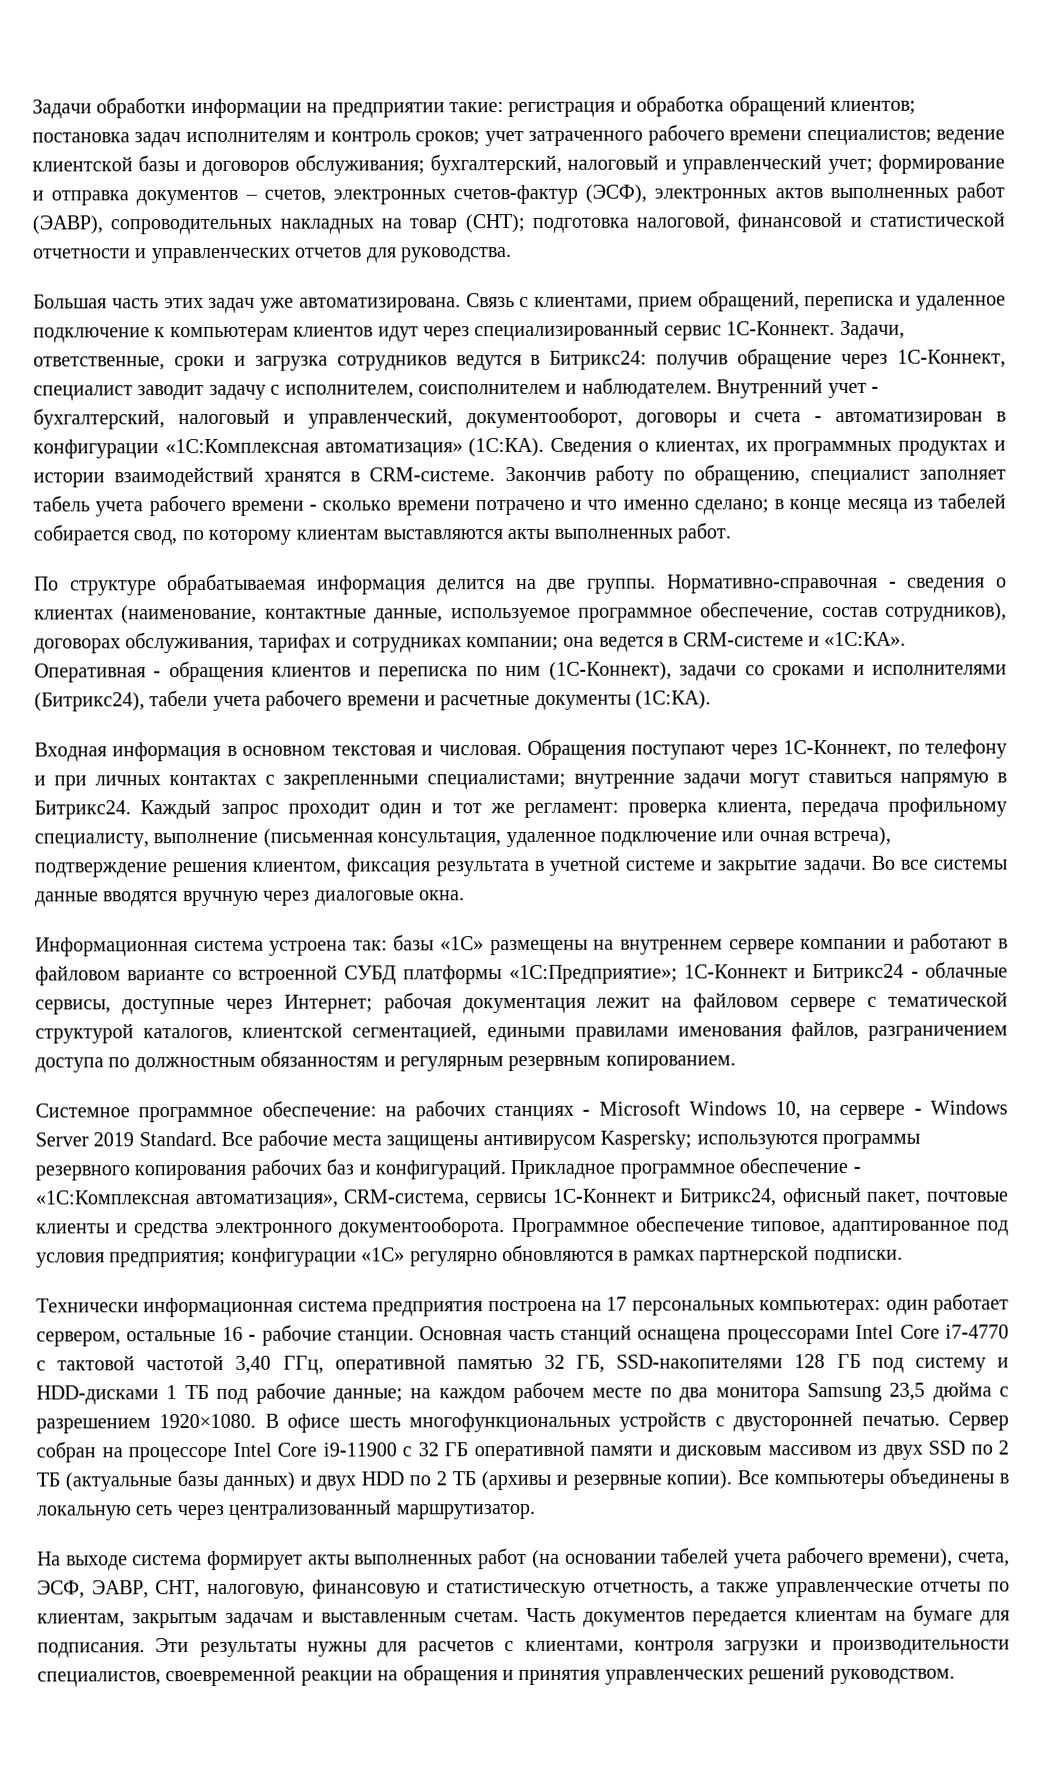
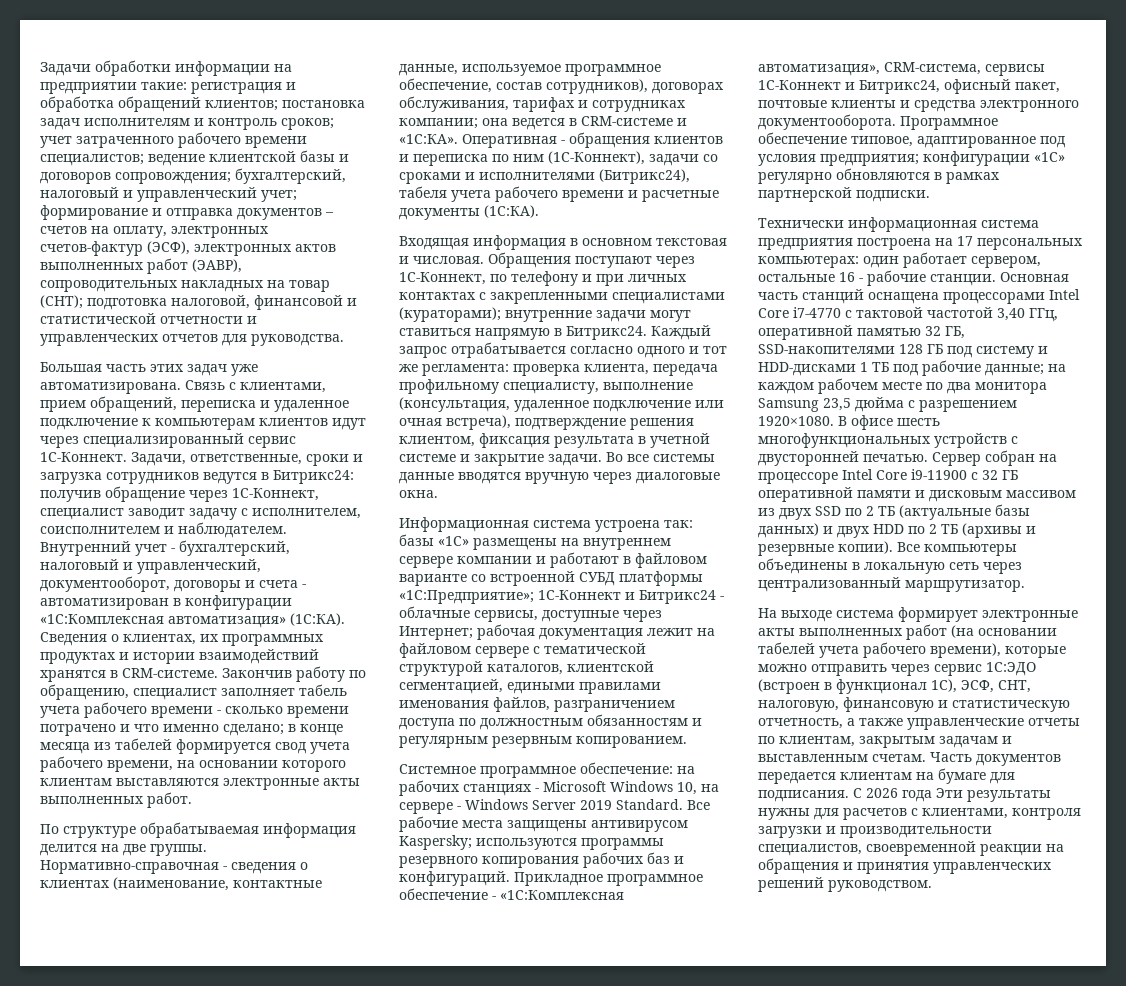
- ведение клиентской базы и договоров обслуживания;
+ ведение клиентской базы и договоров сопровождения;
- формирование и отправка документов – счетов, электронных счетов-фактур (ЭСФ), электронных актов выполненных работ (ЭАВР), сопроводительных накладных на товар (СНТ);
+ формирование и отправка документов – счетов на оплату, электронных счетов-фактур (ЭСФ), электронных актов выполненных работ (ЭАВР), сопроводительных накладных на товар (СНТ);
- Закончив работу по обращению, специалист заполняет табель учета рабочего времени - сколько времени потрачено и что именно сделано; в конце месяца из табелей собирается свод, по которому клиентам выставляются акты выполненных работ.
+ Закончив работу по обращению, специалист заполняет табель учета рабочего времени - сколько времени потрачено и что именно сделано; в конце месяца из табелей формируется свод учета рабочего времени, на основании которого клиентам выставляются электронные акты выполненных работ.
- Оперативная - обращения клиентов и переписка по ним (1С-Коннект), задачи со сроками и исполнителями (Битрикс24), табели учета рабочего времени и расчетные документы (1С:КА).
+ Оперативная - обращения клиентов и переписка по ним (1С-Коннект), задачи со сроками и исполнителями (Битрикс24), табеля учета рабочего времени и расчетные документы (1С:КА).
- Входная информация в основном текстовая и числовая.
+ Входящая информация в основном текстовая и числовая.
- Обращения поступают через 1С-Коннект, по телефону и при личных контактах с закрепленными специалистами; внутренние задачи могут ставиться напрямую в Битрикс24.
+ Обращения поступают через 1С-Коннект, по телефону и при личных контактах с закрепленными специалистами (кураторами); внутренние задачи могут ставиться напрямую в Битрикс24.
- Каждый запрос проходит один и тот же регламент: проверка клиента, передача профильному специалисту, выполнение (письменная консультация, удаленное подключение или очная встреча), подтверждение решения клиентом, фиксация результата в учетной системе и закрытие задачи.
+ Каждый запрос отрабатывается согласно одного и тот же регламента: проверка клиента, передача профильному специалисту, выполнение (консультация, удаленное подключение или очная встреча), подтверждение решения клиентом, фиксация результата в учетной системе и закрытие задачи.
- На выходе система формирует акты выполненных работ (на основании табелей учета рабочего времени), счета, ЭСФ, ЭАВР, СНТ, налоговую, финансовую и статистическую отчетность, а также управленческие отчеты по клиентам, закрытым задачам и выставленным счетам.
+ На выходе система формирует электронные акты выполненных работ (на основании табелей учета рабочего времени), которые можно отправить через сервис 1С:ЭДО (встроен в функционал 1С), ЭСФ, СНТ, налоговую, финансовую и статистическую отчетность, а также управленческие отчеты по клиентам, закрытым задачам и выставленным счетам.
- Эти результаты нужны для расчетов с клиентами, контроля загрузки и производительности специалистов, своевременной реакции на обращения и принятия управленческих решений руководством.
+ С 2026 года Эти результаты нужны для расчетов с клиентами, контроля загрузки и производительности специалистов, своевременной реакции на обращения и принятия управленческих решений руководством.

